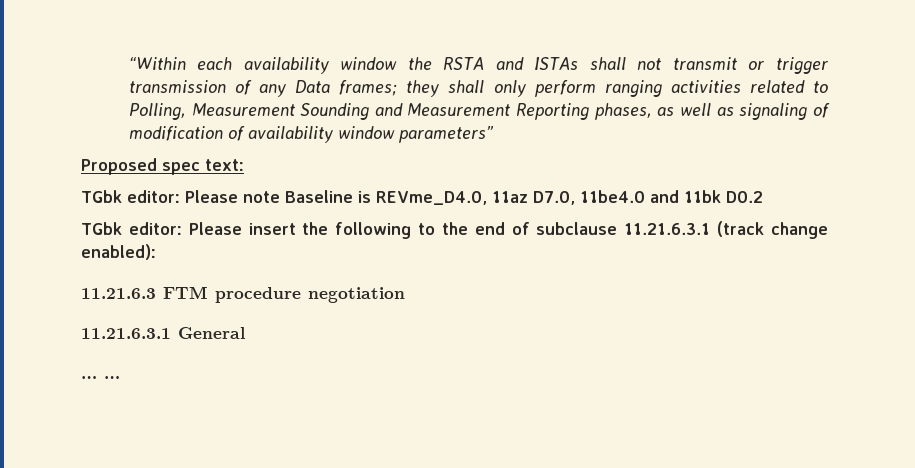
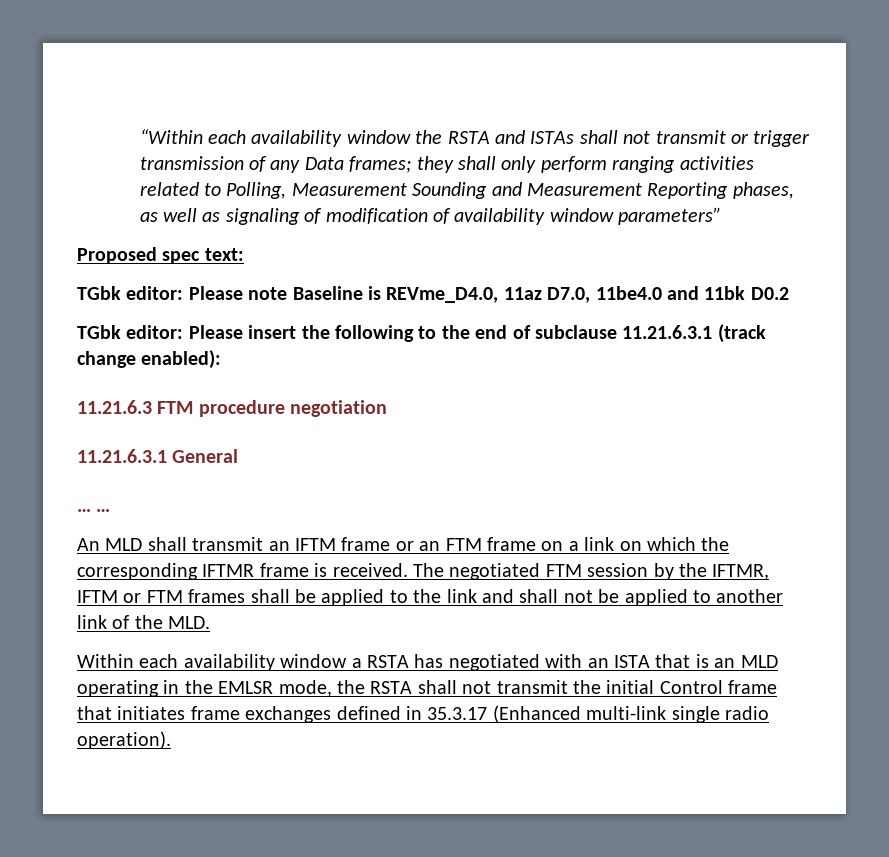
+ An MLD shall transmit an IFTM frame or an FTM frame on a link on which the corresponding IFTMR frame is received. The negotiated FTM session by the IFTMR, IFTM or FTM frames shall be applied to the link and shall not be applied to another link of the MLD.
+ Within each availability window a RSTA has negotiated with an ISTA that is an MLD operating in the EMLSR mode, the RSTA shall not transmit the initial Control frame that initiates frame exchanges defined in 35.3.17 (Enhanced multi-link single radio operation).

